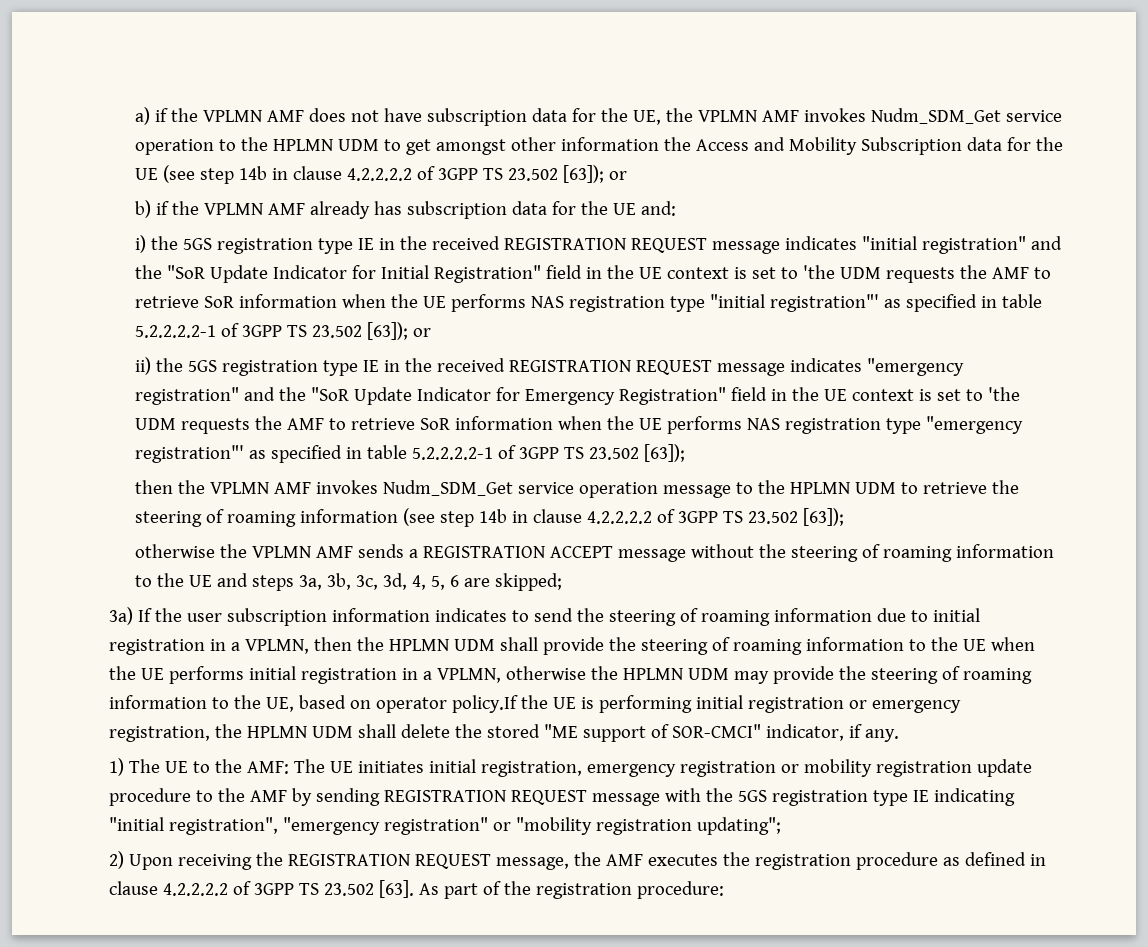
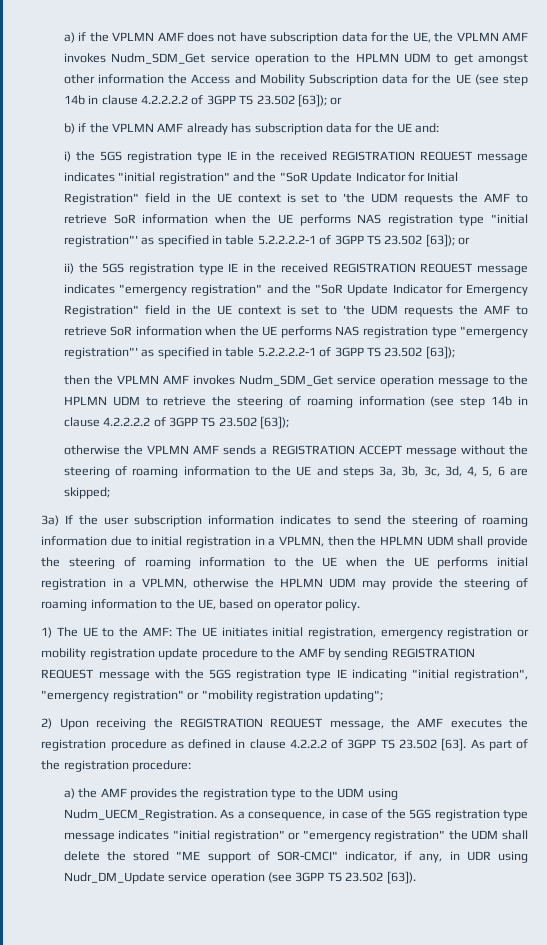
- 3a) If the user subscription information indicates to send the steering of roaming information due to initial registration in a VPLMN, then the HPLMN UDM shall provide the steering of roaming information to the UE when the UE performs initial registration in a VPLMN, otherwise the HPLMN UDM may provide the steering of roaming information to the UE, based on operator policy.If the UE is performing initial registration or emergency registration, the HPLMN UDM shall delete the stored "ME support of SOR-CMCI" indicator, if any.
+ 3a) If the user subscription information indicates to send the steering of roaming information due to initial registration in a VPLMN, then the HPLMN UDM shall provide the steering of roaming information to the UE when the UE performs initial registration in a VPLMN, otherwise the HPLMN UDM may provide the steering of roaming information to the UE, based on operator policy.
- 2) Upon receiving the REGISTRATION REQUEST message, the AMF executes the registration procedure as defined in clause 4.2.2.2.2 of 3GPP TS 23.502 [63].
+ 2) Upon receiving the REGISTRATION REQUEST message, the AMF executes the registration procedure as defined in clause 4.2.2.2 of 3GPP TS 23.502 [63].
+ a) the AMF provides the registration type to the UDM using Nudm_UECM_Registration. As a consequence, in case of the 5GS registration type message indicates "initial registration" or "emergency registration" the UDM shall delete the stored "ME support of SOR-CMCI" indicator, if any, in UDR using Nudr_DM_Update service operation (see 3GPP TS 23.502 [63]).

